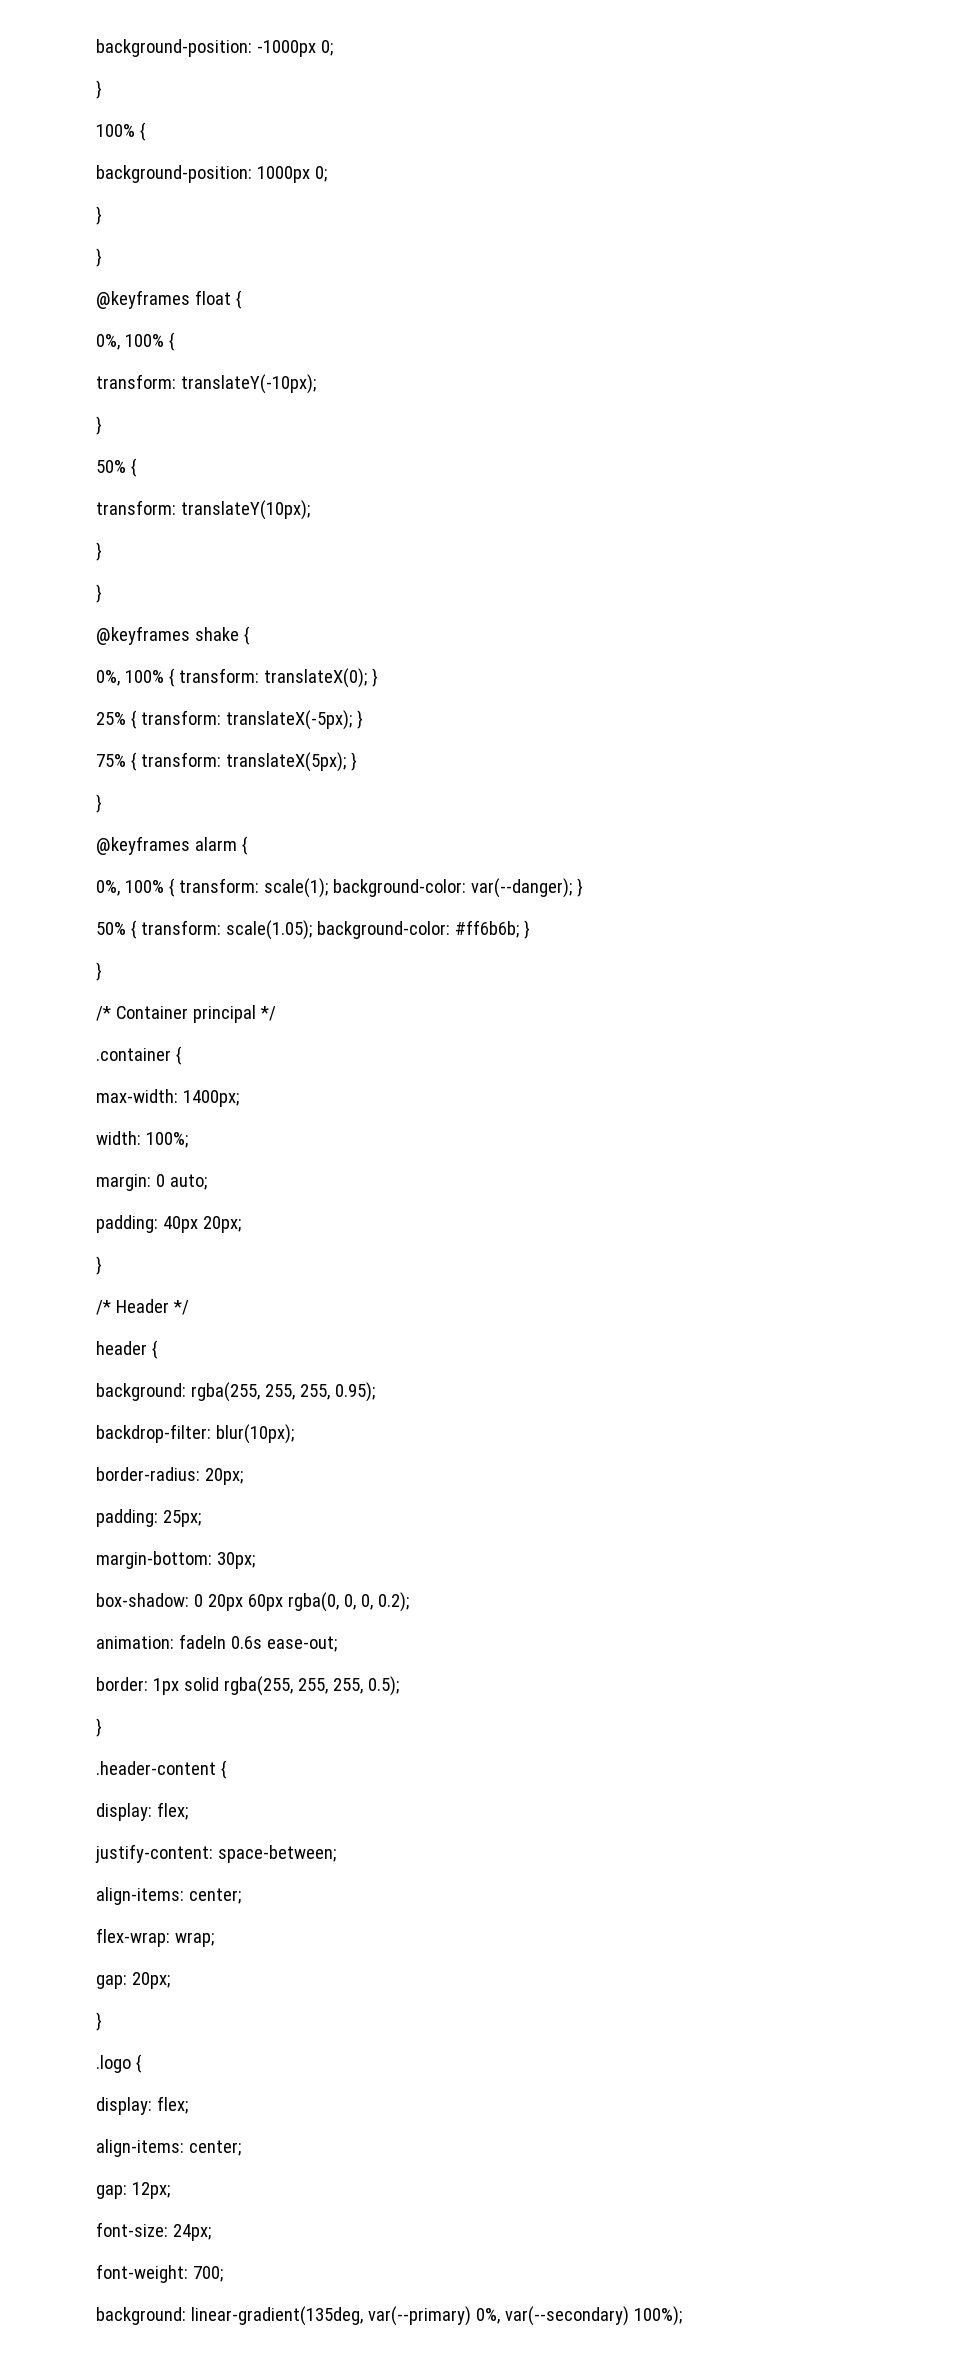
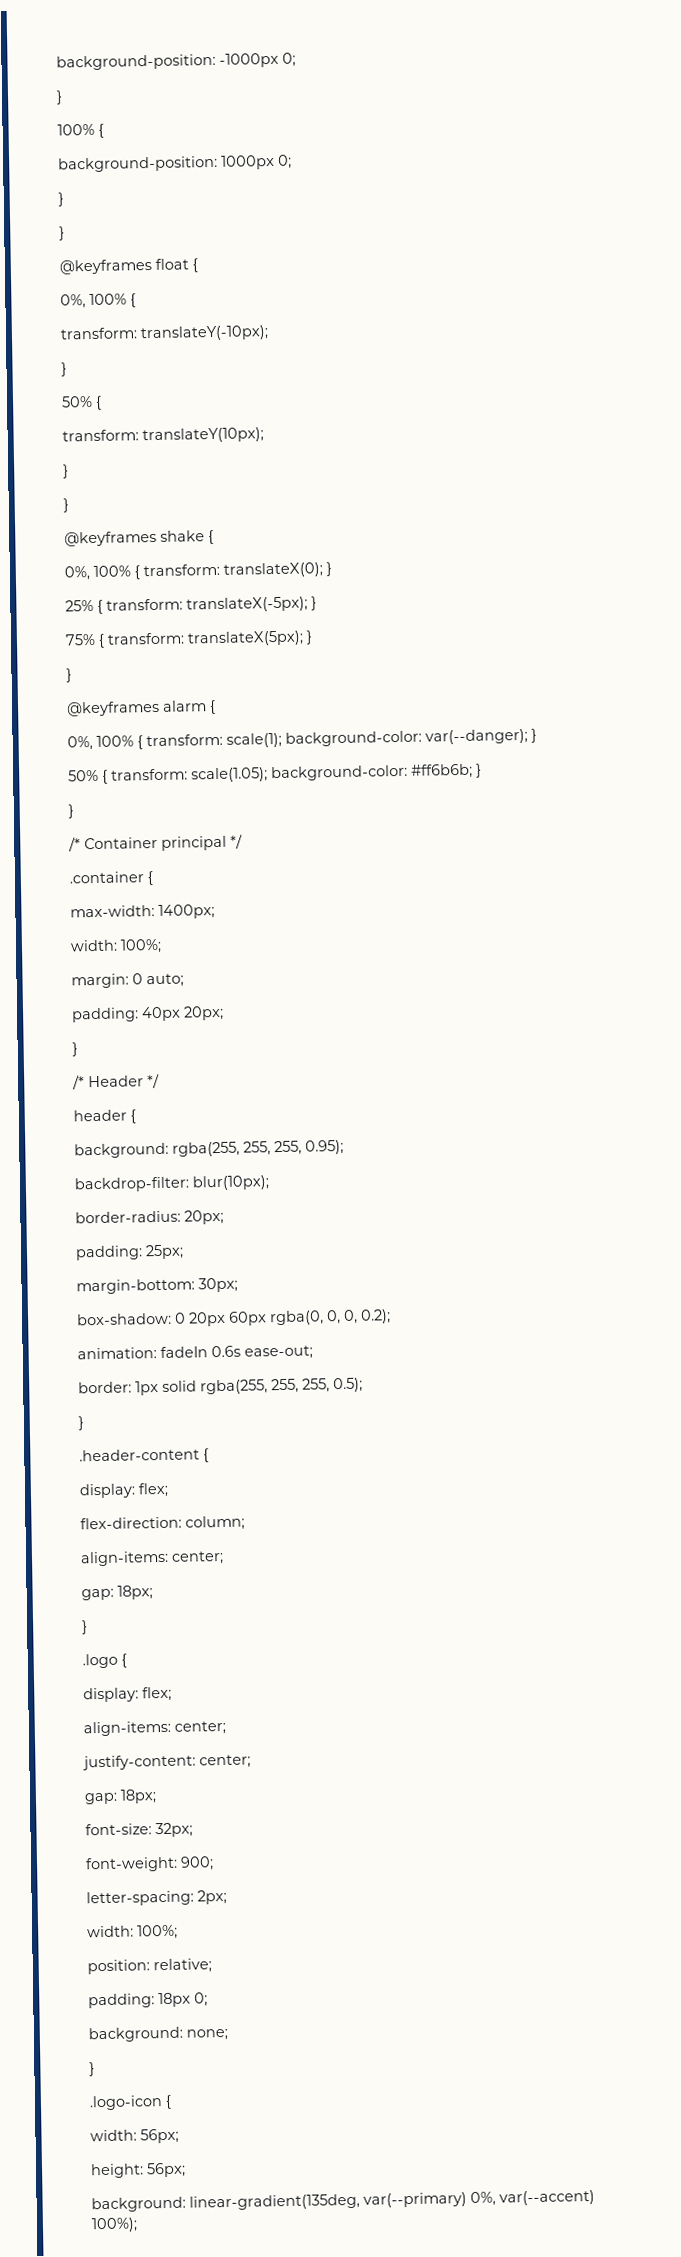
- justify-content: space-between;
+ flex-direction: column;
  align-items: center;
- flex-wrap: wrap;
- gap: 20px;
+ gap: 18px;
- gap: 12px;
+ justify-content: center;
+ gap: 18px;
- font-size: 24px;
+ font-size: 32px;
- font-weight: 700;
+ font-weight: 900;
+ letter-spacing: 2px;
+ width: 100%;
+ position: relative;
+ padding: 18px 0;
+ background: none;
+ }
+ .logo-icon {
+ width: 56px;
+ height: 56px;
- background: linear-gradient(135deg, var(--primary) 0%, var(--secondary) 100%);
+ background: linear-gradient(135deg, var(--primary) 0%, var(--accent) 100%);

